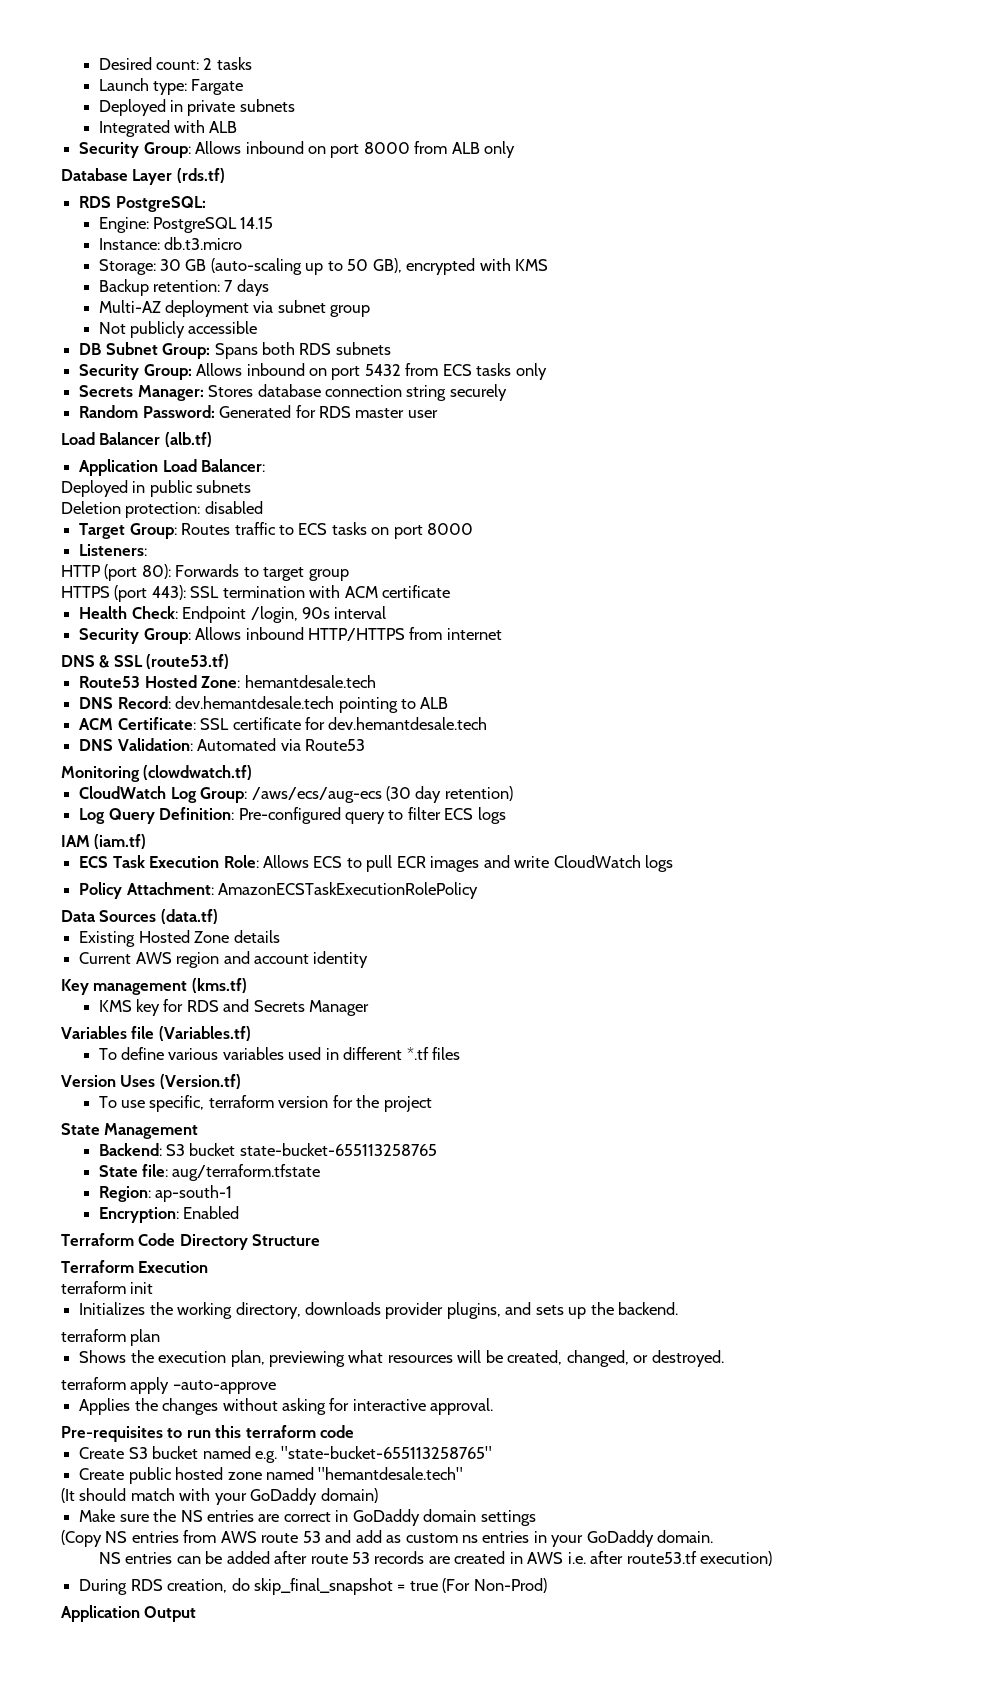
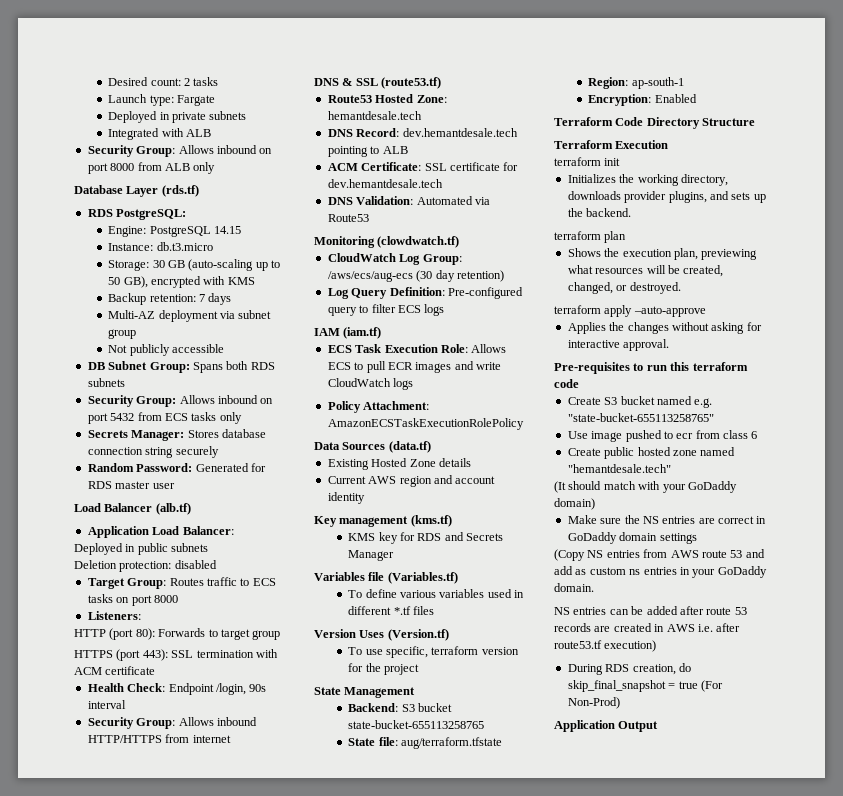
+ Use image pushed to ecr from class 6

